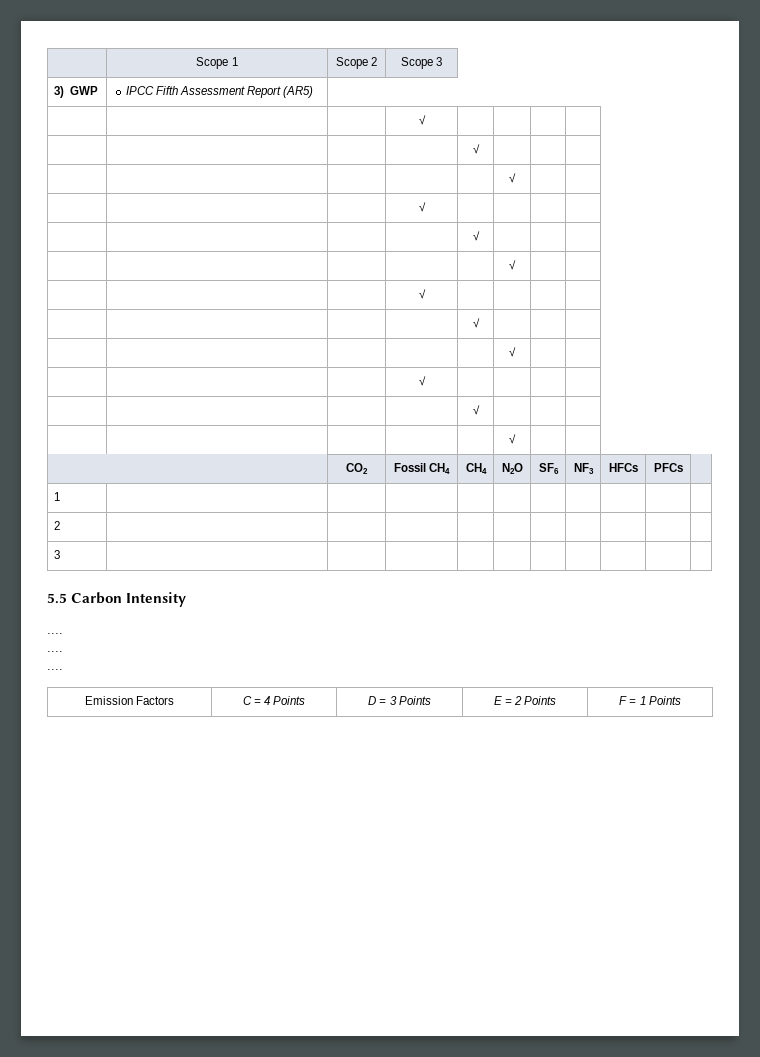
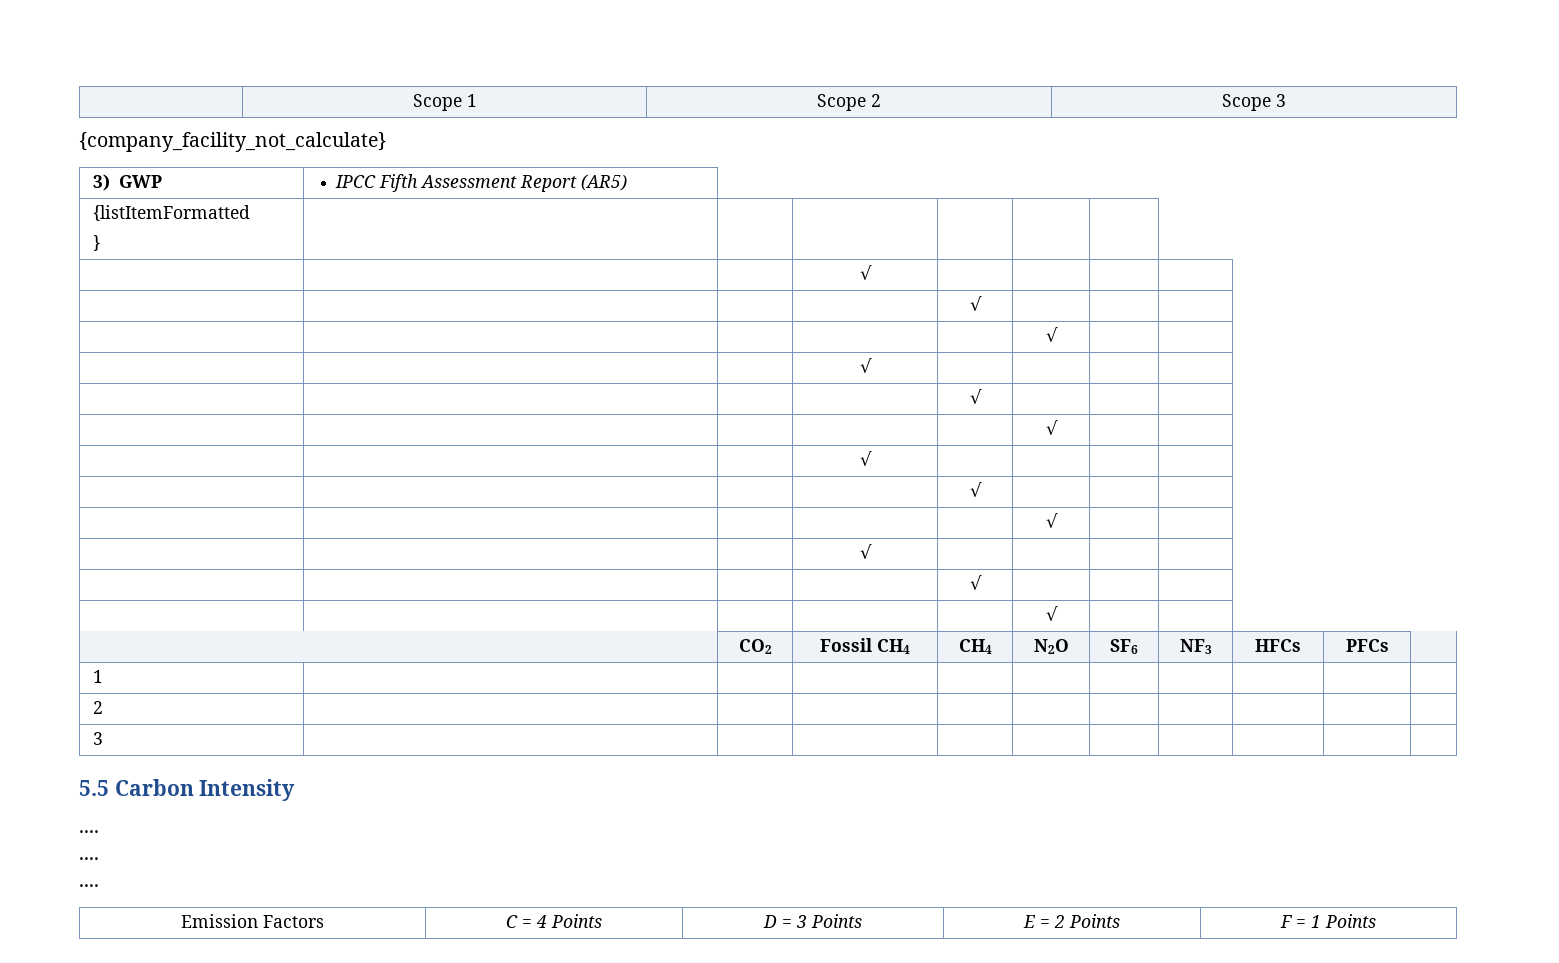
+ {company_facility_not_calculate}
+ {listItemFormatted
+ } | | | | | |

